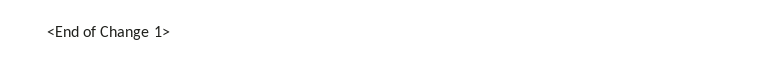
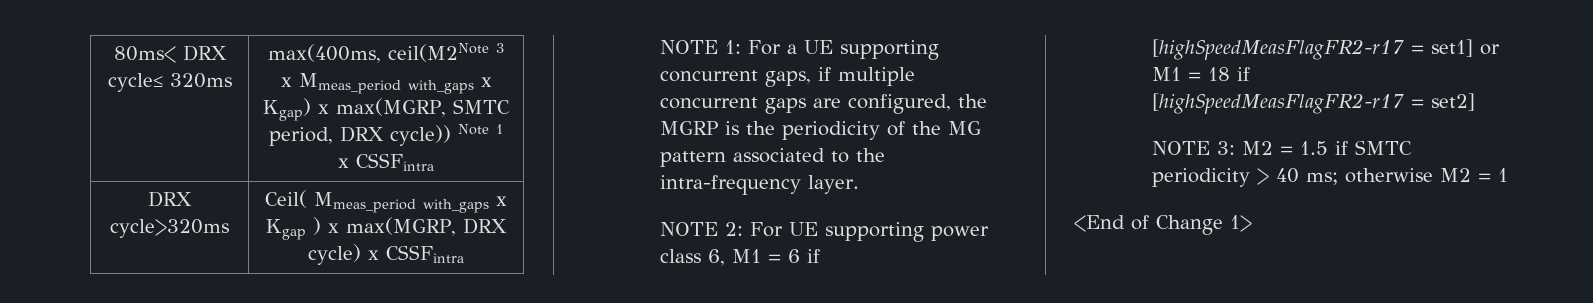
+ 80ms< DRX cycle≤ 320ms | max(400ms, ceil(M2Note 3 x Mmeas_period with_gaps x Kgap) x max(MGRP, SMTC period, DRX cycle)) Note 1 x CSSFintra
+ DRX cycle>320ms | Ceil( Mmeas_period with_gaps x Kgap ) x max(MGRP, DRX cycle) x CSSFintra
+ NOTE 1: For a UE supporting concurrent gaps, if multiple concurrent gaps are configured, the MGRP is the periodicity of the MG pattern associated to the intra-frequency layer.
+ NOTE 2: For UE supporting power class 6, M1 = 6 if [highSpeedMeasFlagFR2-r17 = set1] or M1 = 18 if [highSpeedMeasFlagFR2-r17 = set2]
+ NOTE 3: M2 = 1.5 if SMTC periodicity > 40 ms; otherwise M2 = 1

